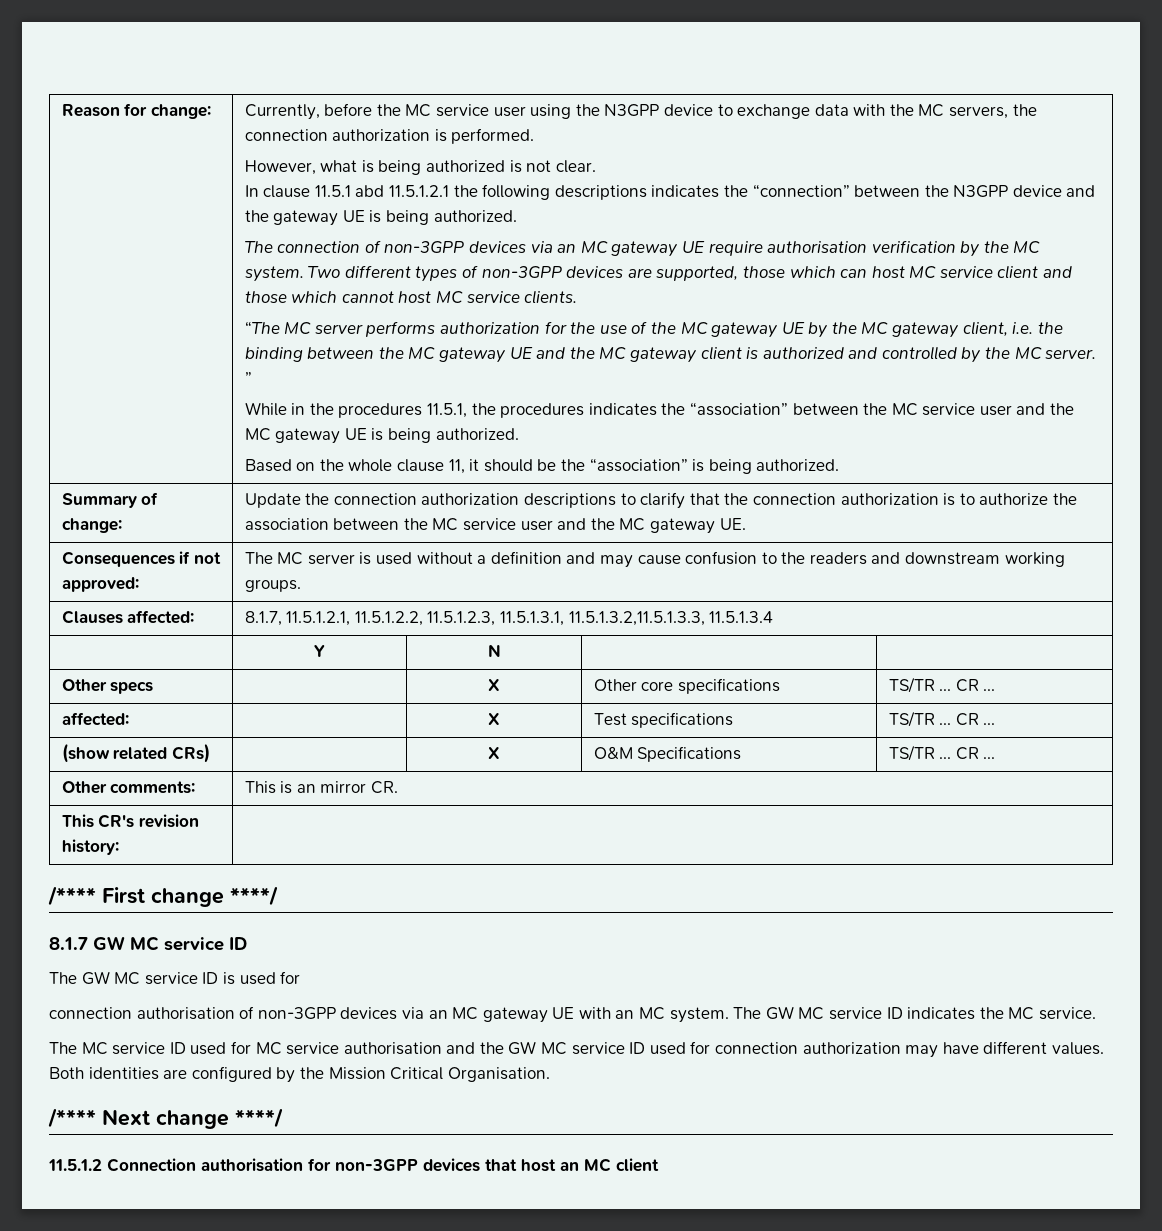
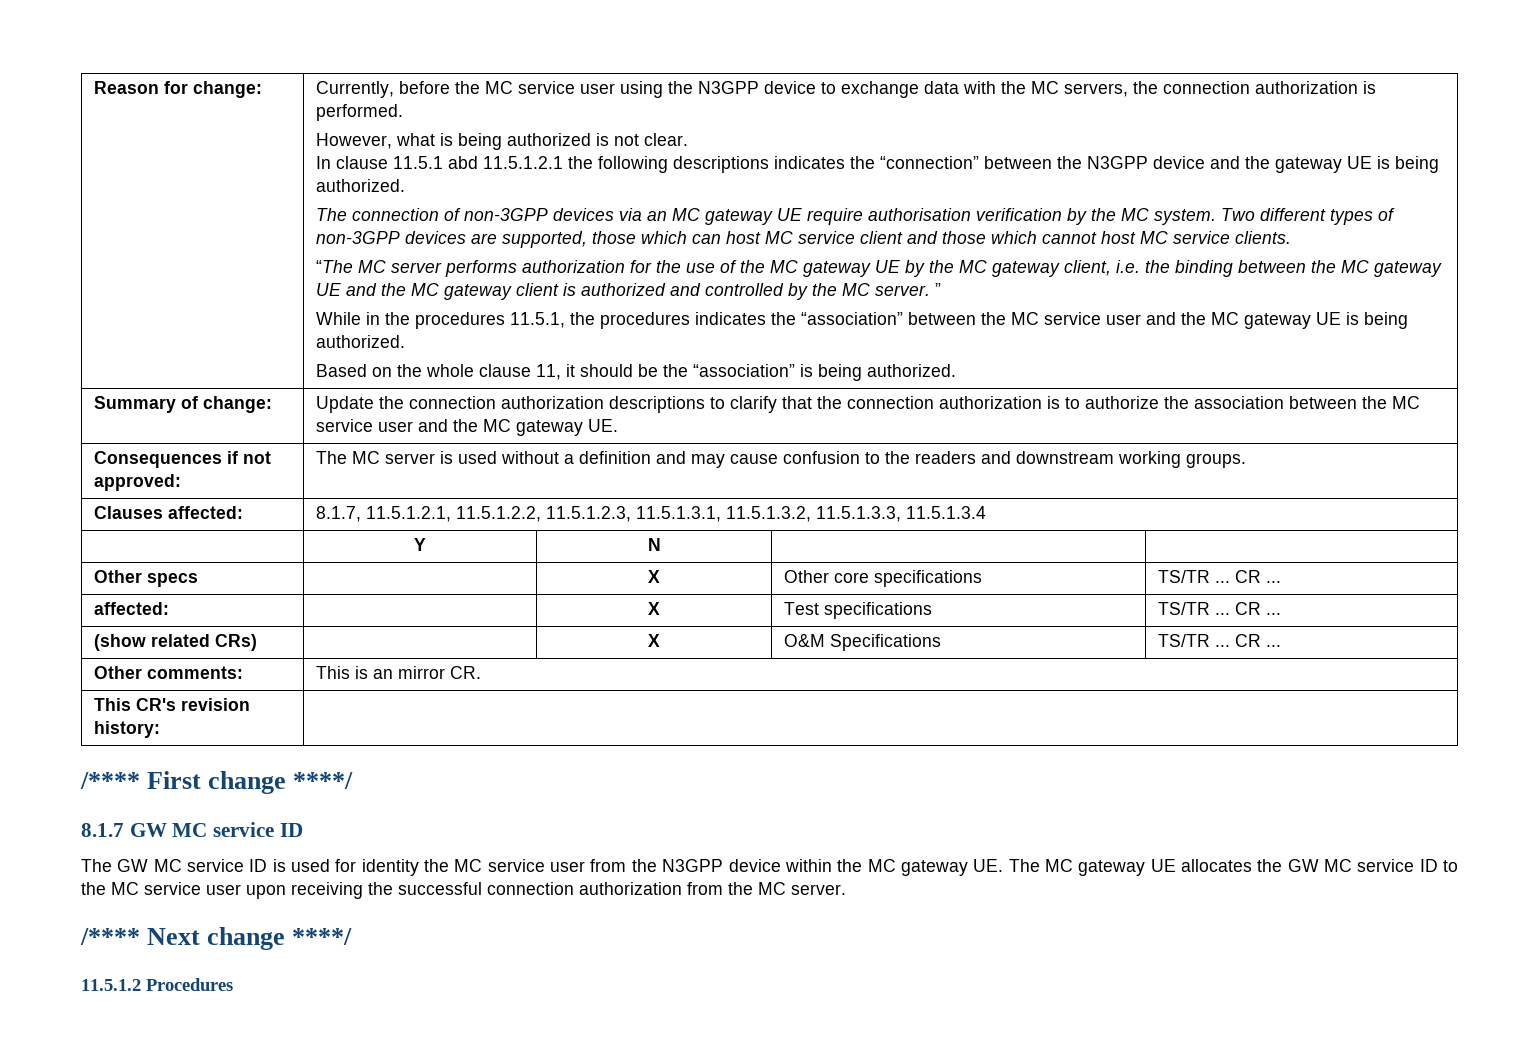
- Clauses affected: | 8.1.7, 11.5.1.2.1, 11.5.1.2.2, 11.5.1.2.3, 11.5.1.3.1, 11.5.1.3.2,11.5.1.3.3, 11.5.1.3.4
+ Clauses affected: | 8.1.7, 11.5.1.2.1, 11.5.1.2.2, 11.5.1.2.3, 11.5.1.3.1, 11.5.1.3.2, 11.5.1.3.3, 11.5.1.3.4
- The GW MC service ID is used for
- connection authorisation of non-3GPP devices via an MC gateway UE with an MC system. The GW MC service ID indicates the MC service.
- The MC service ID used for MC service authorisation and the GW MC service ID used for connection authorization may have different values. Both identities are configured by the Mission Critical Organisation.
+ The GW MC service ID is used for identity the MC service user from the N3GPP device within the MC gateway UE. The MC gateway UE allocates the GW MC service ID to the MC service user upon receiving the successful connection authorization from the MC server.
- 11.5.1.2 Connection authorisation for non-3GPP devices that host an MC client
+ 11.5.1.2 Procedures

